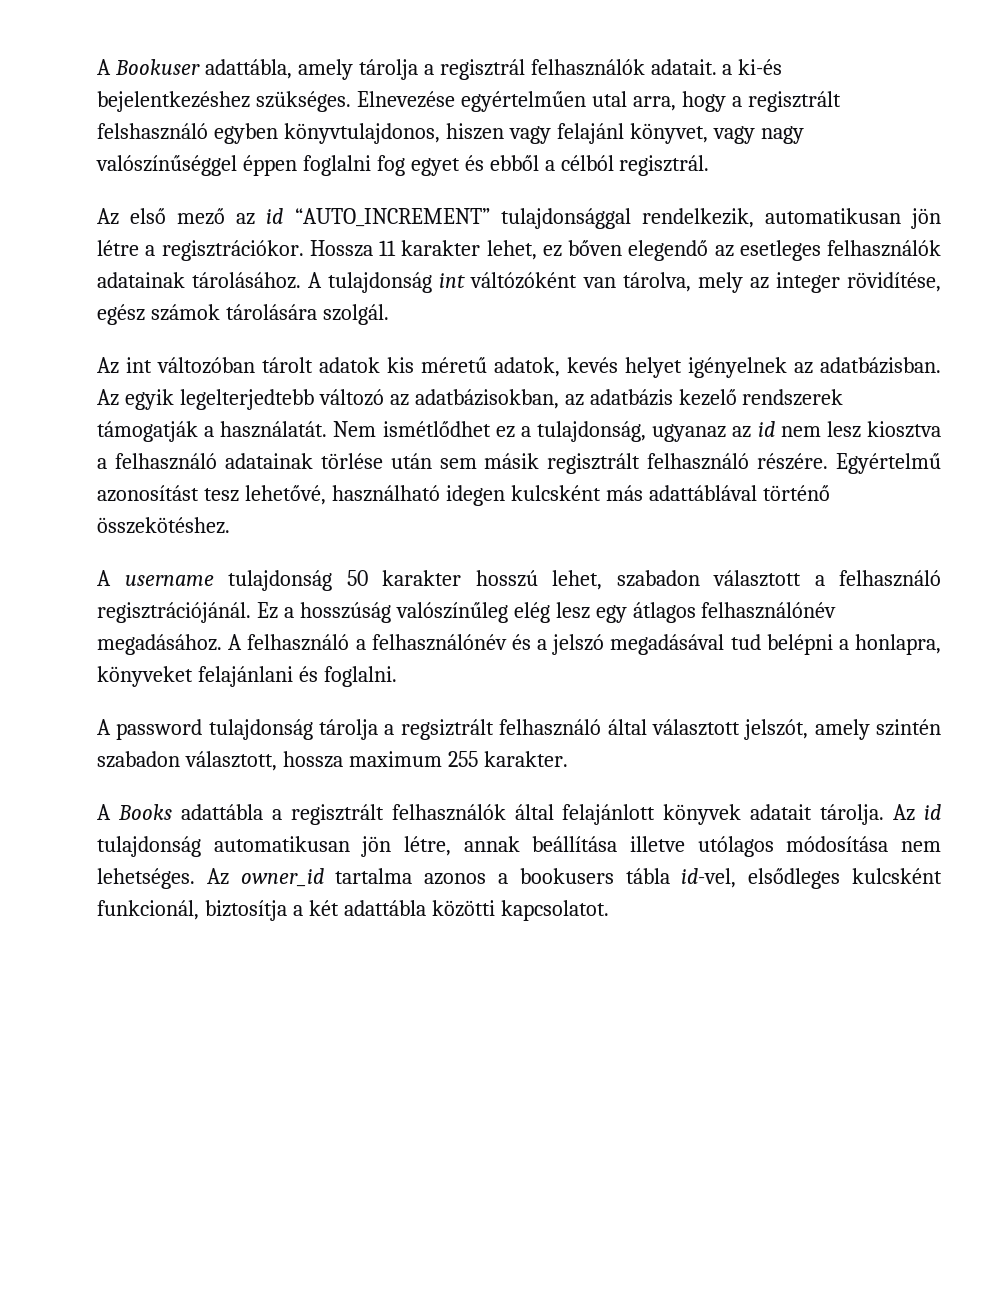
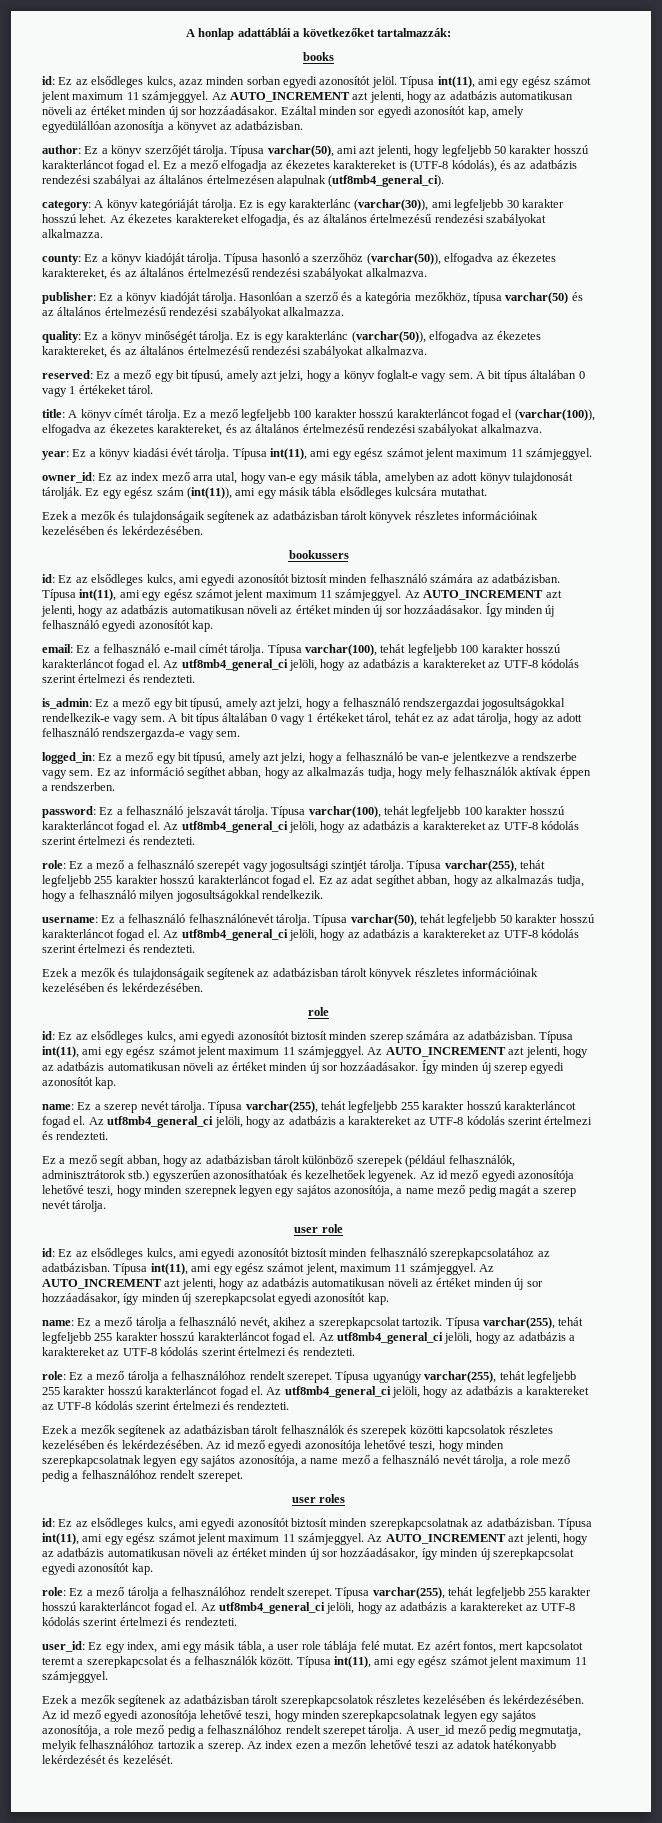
- A Bookuser adattábla, amely tárolja a regisztrál felhasználók adatait. a ki-és bejelentkezéshez szükséges. Elnevezése egyértelműen utal arra, hogy a regisztrált felshasználó egyben könyvtulajdonos, hiszen vagy felajánl könyvet, vagy nagy valószínűséggel éppen foglalni fog egyet és ebből a célból regisztrál.
- Az első mező az id “AUTO_INCREMENT” tulajdonsággal rendelkezik, automatikusan jön létre a regisztrációkor. Hossza 11 karakter lehet, ez bőven elegendő az esetleges felhasználók adatainak tárolásához. A tulajdonság int váltózóként van tárolva, mely az integer rövidítése, egész számok tárolására szolgál.
- Az int változóban tárolt adatok kis méretű adatok, kevés helyet igényelnek az adatbázisban. Az egyik legelterjedtebb változó az adatbázisokban, az adatbázis kezelő rendszerek támogatják a használatát. Nem ismétlődhet ez a tulajdonság, ugyanaz az id nem lesz kiosztva a felhasználó adatainak törlése után sem másik regisztrált felhasználó részére. Egyértelmű azonosítást tesz lehetővé, használható idegen kulcsként más adattáblával történő összekötéshez.
- A username tulajdonság 50 karakter hosszú lehet, szabadon választott a felhasználó regisztrációjánál. Ez a hosszúság valószínűleg elég lesz egy átlagos felhasználónév megadásához. A felhasználó a felhasználónév és a jelszó megadásával tud belépni a honlapra, könyveket felajánlani és foglalni.
- A password tulajdonság tárolja a regsiztrált felhasználó által választott jelszót, amely szintén szabadon választott, hossza maximum 255 karakter.
- A Books adattábla a regisztrált felhasználók által felajánlott könyvek adatait tárolja. Az id tulajdonság automatikusan jön létre, annak beállítása illetve utólagos módosítása nem lehetséges. Az owner_id tartalma azonos a bookusers tábla id-vel, elsődleges kulcsként funkcionál, biztosítja a két adattábla közötti kapcsolatot.
+ A honlap adattáblái a következőket tartalmazzák:
+ books
+ id: Ez az elsődleges kulcs, azaz minden sorban egyedi azonosítót jelöl. Típusa int(11), ami egy egész számot jelent maximum 11 számjeggyel. Az AUTO_INCREMENT azt jelenti, hogy az adatbázis automatikusan növeli az értéket minden új sor hozzáadásakor. Ezáltal minden sor egyedi azonosítót kap, amely egyedülállóan azonosítja a könyvet az adatbázisban.
+ author: Ez a könyv szerzőjét tárolja. Típusa varchar(50), ami azt jelenti, hogy legfeljebb 50 karakter hosszú karakterláncot fogad el. Ez a mező elfogadja az ékezetes karaktereket is (UTF-8 kódolás), és az adatbázis rendezési szabályai az általános értelmezésen alapulnak (utf8mb4_general_ci).
+ category: A könyv kategóriáját tárolja. Ez is egy karakterlánc (varchar(30)), ami legfeljebb 30 karakter hosszú lehet. Az ékezetes karaktereket elfogadja, és az általános értelmezésű rendezési szabályokat alkalmazza.
+ county: Ez a könyv kiadóját tárolja. Típusa hasonló a szerzőhöz (varchar(50)), elfogadva az ékezetes karaktereket, és az általános értelmezésű rendezési szabályokat alkalmazva.
+ publisher: Ez a könyv kiadóját tárolja. Hasonlóan a szerző és a kategória mezőkhöz, típusa varchar(50) és az általános értelmezésű rendezési szabályokat alkalmazza.
+ quality: Ez a könyv minőségét tárolja. Ez is egy karakterlánc (varchar(50)), elfogadva az ékezetes karaktereket, és az általános értelmezésű rendezési szabályokat alkalmazva.
+ reserved: Ez a mező egy bit típusú, amely azt jelzi, hogy a könyv foglalt-e vagy sem. A bit típus általában 0 vagy 1 értékeket tárol.
+ title: A könyv címét tárolja. Ez a mező legfeljebb 100 karakter hosszú karakterláncot fogad el (varchar(100)), elfogadva az ékezetes karaktereket, és az általános értelmezésű rendezési szabályokat alkalmazva.
+ year: Ez a könyv kiadási évét tárolja. Típusa int(11), ami egy egész számot jelent maximum 11 számjeggyel.
+ owner_id: Ez az index mező arra utal, hogy van-e egy másik tábla, amelyben az adott könyv tulajdonosát tárolják. Ez egy egész szám (int(11)), ami egy másik tábla elsődleges kulcsára mutathat.
+ Ezek a mezők és tulajdonságaik segítenek az adatbázisban tárolt könyvek részletes információinak kezelésében és lekérdezésében.
+ bookussers
+ id: Ez az elsődleges kulcs, ami egyedi azonosítót biztosít minden felhasználó számára az adatbázisban. Típusa int(11), ami egy egész számot jelent maximum 11 számjeggyel. Az AUTO_INCREMENT azt jelenti, hogy az adatbázis automatikusan növeli az értéket minden új sor hozzáadásakor. Így minden új felhasználó egyedi azonosítót kap.
+ email: Ez a felhasználó e-mail címét tárolja. Típusa varchar(100), tehát legfeljebb 100 karakter hosszú karakterláncot fogad el. Az utf8mb4_general_ci jelöli, hogy az adatbázis a karaktereket az UTF-8 kódolás szerint értelmezi és rendezteti.
+ is_admin: Ez a mező egy bit típusú, amely azt jelzi, hogy a felhasználó rendszergazdai jogosultságokkal rendelkezik-e vagy sem. A bit típus általában 0 vagy 1 értékeket tárol, tehát ez az adat tárolja, hogy az adott felhasználó rendszergazda-e vagy sem.
+ logged_in: Ez a mező egy bit típusú, amely azt jelzi, hogy a felhasználó be van-e jelentkezve a rendszerbe vagy sem. Ez az információ segíthet abban, hogy az alkalmazás tudja, hogy mely felhasználók aktívak éppen a rendszerben.
+ password: Ez a felhasználó jelszavát tárolja. Típusa varchar(100), tehát legfeljebb 100 karakter hosszú karakterláncot fogad el. Az utf8mb4_general_ci jelöli, hogy az adatbázis a karaktereket az UTF-8 kódolás szerint értelmezi és rendezteti.
+ role: Ez a mező a felhasználó szerepét vagy jogosultsági szintjét tárolja. Típusa varchar(255), tehát legfeljebb 255 karakter hosszú karakterláncot fogad el. Ez az adat segíthet abban, hogy az alkalmazás tudja, hogy a felhasználó milyen jogosultságokkal rendelkezik.
+ username: Ez a felhasználó felhasználónevét tárolja. Típusa varchar(50), tehát legfeljebb 50 karakter hosszú karakterláncot fogad el. Az utf8mb4_general_ci jelöli, hogy az adatbázis a karaktereket az UTF-8 kódolás szerint értelmezi és rendezteti.
+ Ezek a mezők és tulajdonságaik segítenek az adatbázisban tárolt könyvek részletes információinak kezelésében és lekérdezésében.
+ role
+ id: Ez az elsődleges kulcs, ami egyedi azonosítót biztosít minden szerep számára az adatbázisban. Típusa int(11), ami egy egész számot jelent maximum 11 számjeggyel. Az AUTO_INCREMENT azt jelenti, hogy az adatbázis automatikusan növeli az értéket minden új sor hozzáadásakor. Így minden új szerep egyedi azonosítót kap.
+ name: Ez a szerep nevét tárolja. Típusa varchar(255), tehát legfeljebb 255 karakter hosszú karakterláncot fogad el. Az utf8mb4_general_ci jelöli, hogy az adatbázis a karaktereket az UTF-8 kódolás szerint értelmezi és rendezteti.
+ Ez a mező segít abban, hogy az adatbázisban tárolt különböző szerepek (például felhasználók, adminisztrátorok stb.) egyszerűen azonosíthatóak és kezelhetőek legyenek. Az id mező egyedi azonosítója lehetővé teszi, hogy minden szerepnek legyen egy sajátos azonosítója, a name mező pedig magát a szerep nevét tárolja.
+ user role
+ id: Ez az elsődleges kulcs, ami egyedi azonosítót biztosít minden felhasználó szerepkapcsolatához az adatbázisban. Típusa int(11), ami egy egész számot jelent, maximum 11 számjeggyel. Az AUTO_INCREMENT azt jelenti, hogy az adatbázis automatikusan növeli az értéket minden új sor hozzáadásakor, így minden új szerepkapcsolat egyedi azonosítót kap.
+ name: Ez a mező tárolja a felhasználó nevét, akihez a szerepkapcsolat tartozik. Típusa varchar(255), tehát legfeljebb 255 karakter hosszú karakterláncot fogad el. Az utf8mb4_general_ci jelöli, hogy az adatbázis a karaktereket az UTF-8 kódolás szerint értelmezi és rendezteti.
+ role: Ez a mező tárolja a felhasználóhoz rendelt szerepet. Típusa ugyanúgy varchar(255), tehát legfeljebb 255 karakter hosszú karakterláncot fogad el. Az utf8mb4_general_ci jelöli, hogy az adatbázis a karaktereket az UTF-8 kódolás szerint értelmezi és rendezteti.
+ Ezek a mezők segítenek az adatbázisban tárolt felhasználók és szerepek közötti kapcsolatok részletes kezelésében és lekérdezésében. Az id mező egyedi azonosítója lehetővé teszi, hogy minden szerepkapcsolatnak legyen egy sajátos azonosítója, a name mező a felhasználó nevét tárolja, a role mező pedig a felhasználóhoz rendelt szerepet.
+ user roles
+ id: Ez az elsődleges kulcs, ami egyedi azonosítót biztosít minden szerepkapcsolatnak az adatbázisban. Típusa int(11), ami egy egész számot jelent maximum 11 számjeggyel. Az AUTO_INCREMENT azt jelenti, hogy az adatbázis automatikusan növeli az értéket minden új sor hozzáadásakor, így minden új szerepkapcsolat egyedi azonosítót kap.
+ role: Ez a mező tárolja a felhasználóhoz rendelt szerepet. Típusa varchar(255), tehát legfeljebb 255 karakter hosszú karakterláncot fogad el. Az utf8mb4_general_ci jelöli, hogy az adatbázis a karaktereket az UTF-8 kódolás szerint értelmezi és rendezteti.
+ user_id: Ez egy index, ami egy másik tábla, a user role táblája felé mutat. Ez azért fontos, mert kapcsolatot teremt a szerepkapcsolat és a felhasználók között. Típusa int(11), ami egy egész számot jelent maximum 11 számjeggyel.
+ Ezek a mezők segítenek az adatbázisban tárolt szerepkapcsolatok részletes kezelésében és lekérdezésében. Az id mező egyedi azonosítója lehetővé teszi, hogy minden szerepkapcsolatnak legyen egy sajátos azonosítója, a role mező pedig a felhasználóhoz rendelt szerepet tárolja. A user_id mező pedig megmutatja, melyik felhasználóhoz tartozik a szerep. Az index ezen a mezőn lehetővé teszi az adatok hatékonyabb lekérdezését és kezelését.

